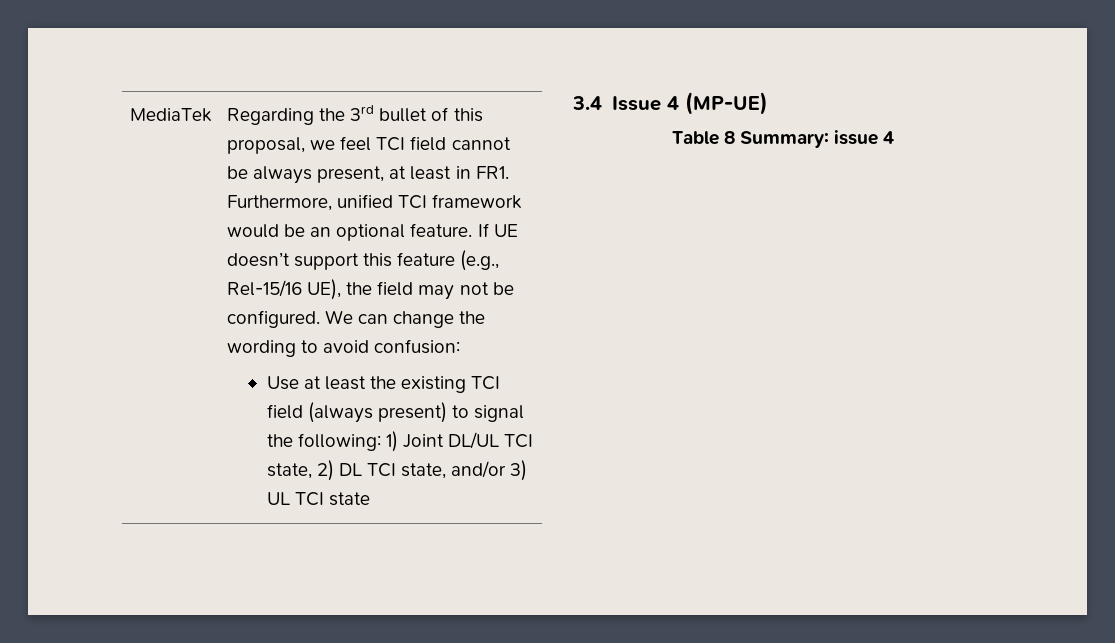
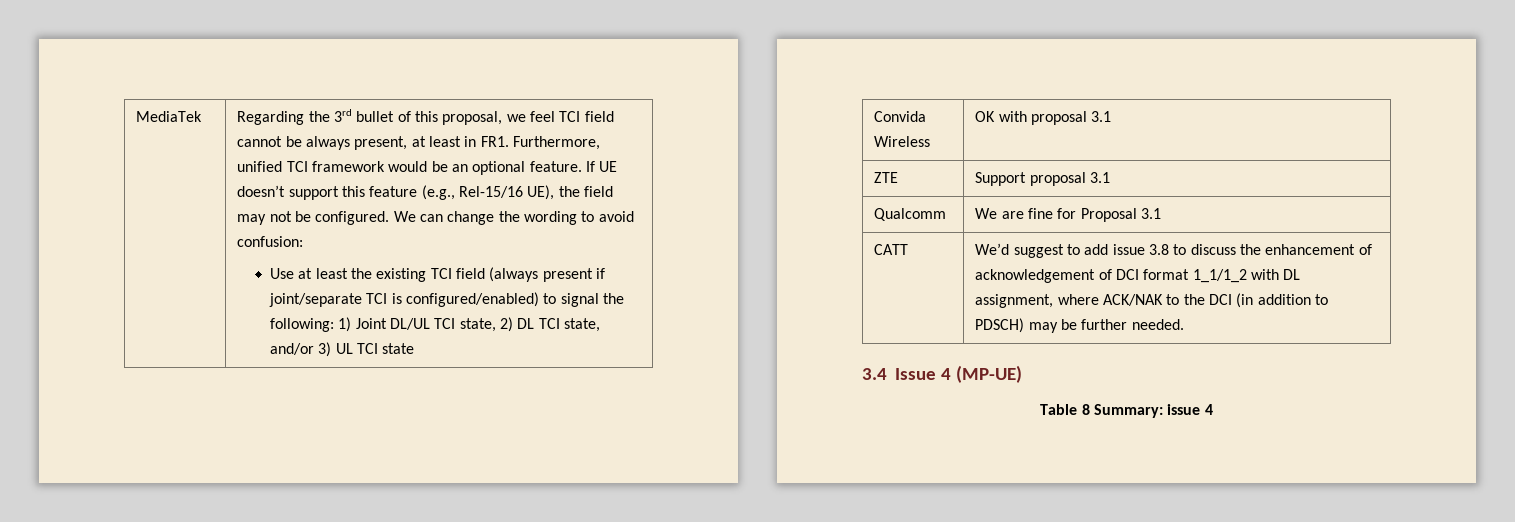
- Use at least the existing TCI field (always present) to signal the following: 1) Joint DL/UL TCI state, 2) DL TCI state, and/or 3) UL TCI state
+ Use at least the existing TCI field (always present if joint/separate TCI is configured/enabled) to signal the following: 1) Joint DL/UL TCI state, 2) DL TCI state, and/or 3) UL TCI state
+ Convida Wireless | OK with proposal 3.1
+ ZTE | Support proposal 3.1
+ Qualcomm | We are fine for Proposal 3.1
+ CATT | We’d suggest to add issue 3.8 to discuss the enhancement of acknowledgement of DCI format 1_1/1_2 with DL assignment, where ACK/NAK to the DCI (in addition to PDSCH) may be further needed.

